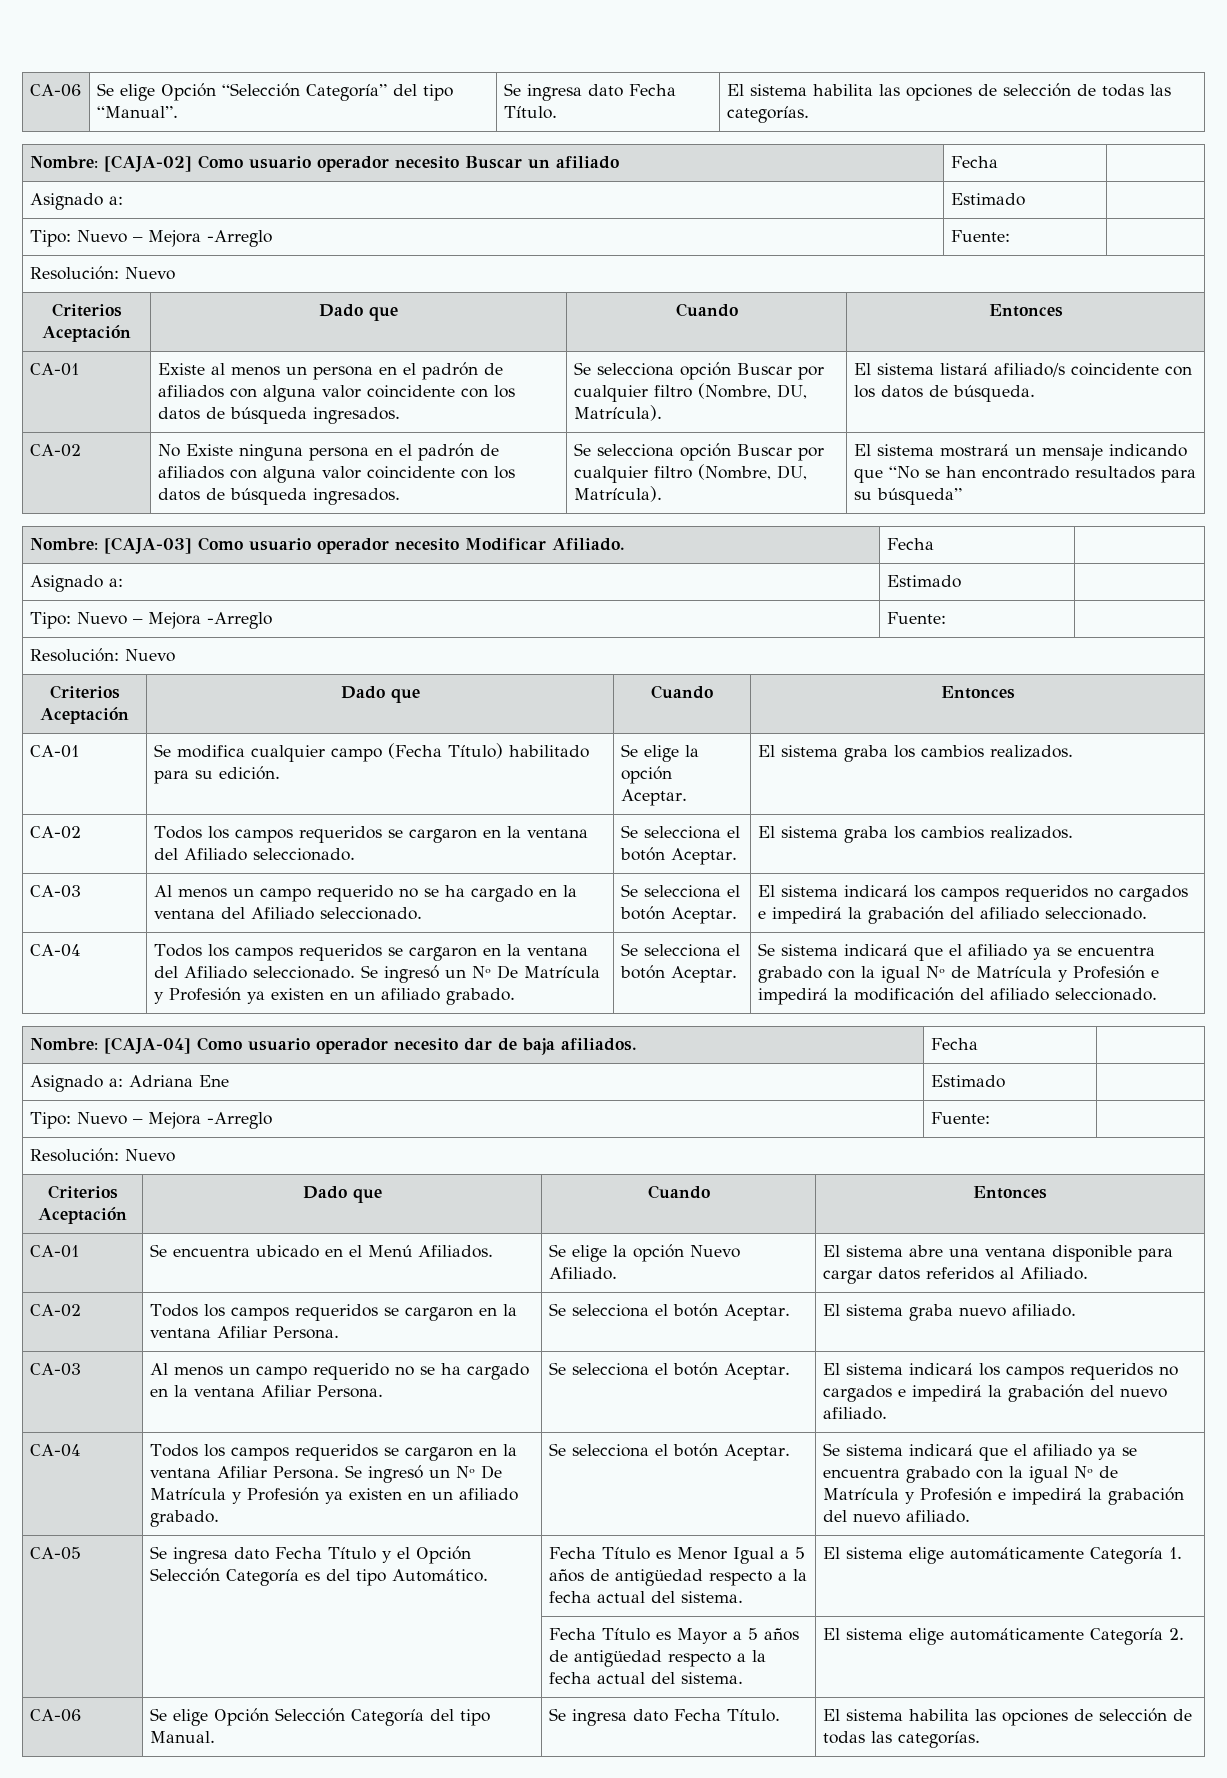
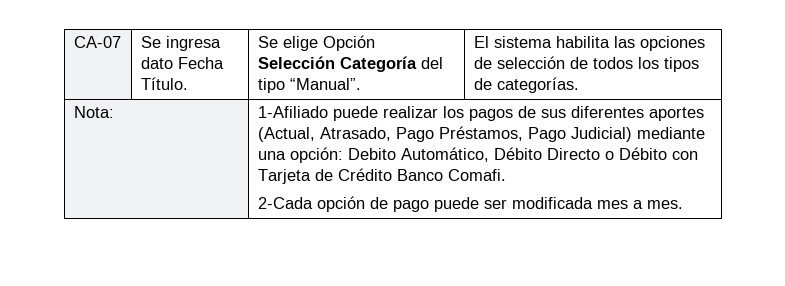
- CA-06 | Se elige Opción “Selección Categoría” del tipo “Manual”. | Se ingresa dato Fecha Título. | El sistema habilita las opciones de selección de todas las categorías.
- Nombre: [CAJA-02] Como usuario operador necesito Buscar un afiliado | Fecha |
- Asignado a: | Estimado |
- Tipo: Nuevo – Mejora -Arreglo | Fuente: |
- Resolución: Nuevo
- Criterios Aceptación | Dado que | Cuando | Entonces
- CA-01 | Existe al menos un persona en el padrón de afiliados con alguna valor coincidente con los datos de búsqueda ingresados. | Se selecciona opción Buscar por cualquier filtro (Nombre, DU, Matrícula). | El sistema listará afiliado/s coincidente con los datos de búsqueda.
- CA-02 | No Existe ninguna persona en el padrón de afiliados con alguna valor coincidente con los datos de búsqueda ingresados. | Se selecciona opción Buscar por cualquier filtro (Nombre, DU, Matrícula). | El sistema mostrará un mensaje indicando que “No se han encontrado resultados para su búsqueda”
- Nombre: [CAJA-03] Como usuario operador necesito Modificar Afiliado. | Fecha |
- Asignado a: | Estimado |
- Tipo: Nuevo – Mejora -Arreglo | Fuente: |
- Resolución: Nuevo
- Criterios Aceptación | Dado que | Cuando | Entonces
- CA-01 | Se modifica cualquier campo (Fecha Título) habilitado para su edición. | Se elige la opción Aceptar. | El sistema graba los cambios realizados.
- CA-02 | Todos los campos requeridos se cargaron en la ventana del Afiliado seleccionado. | Se selecciona el botón Aceptar. | El sistema graba los cambios realizados.
- CA-03 | Al menos un campo requerido no se ha cargado en la ventana del Afiliado seleccionado. | Se selecciona el botón Aceptar. | El sistema indicará los campos requeridos no cargados e impedirá la grabación del afiliado seleccionado.
- CA-04 | Todos los campos requeridos se cargaron en la ventana del Afiliado seleccionado. Se ingresó un Nº De Matrícula y Profesión ya existen en un afiliado grabado. | Se selecciona el botón Aceptar. | Se sistema indicará que el afiliado ya se encuentra grabado con la igual Nº de Matrícula y Profesión e impedirá la modificación del afiliado seleccionado.
- Nombre: [CAJA-04] Como usuario operador necesito dar de baja afiliados. | Fecha |
- Asignado a: Adriana Ene | Estimado |
- Tipo: Nuevo – Mejora -Arreglo | Fuente: |
- Resolución: Nuevo
- Criterios Aceptación | Dado que | Cuando | Entonces
- CA-01 | Se encuentra ubicado en el Menú Afiliados. | Se elige la opción Nuevo Afiliado. | El sistema abre una ventana disponible para cargar datos referidos al Afiliado.
- CA-02 | Todos los campos requeridos se cargaron en la ventana Afiliar Persona. | Se selecciona el botón Aceptar. | El sistema graba nuevo afiliado.
- CA-03 | Al menos un campo requerido no se ha cargado en la ventana Afiliar Persona. | Se selecciona el botón Aceptar. | El sistema indicará los campos requeridos no cargados e impedirá la grabación del nuevo afiliado.
- CA-04 | Todos los campos requeridos se cargaron en la ventana Afiliar Persona. Se ingresó un Nº De Matrícula y Profesión ya existen en un afiliado grabado. | Se selecciona el botón Aceptar. | Se sistema indicará que el afiliado ya se encuentra grabado con la igual Nº de Matrícula y Profesión e impedirá la grabación del nuevo afiliado.
- CA-05 | Se ingresa dato Fecha Título y el Opción Selección Categoría es del tipo Automático. | Fecha Título es Menor Igual a 5 años de antigüedad respecto a la fecha actual del sistema. | El sistema elige automáticamente Categoría 1.
- | | Fecha Título es Mayor a 5 años de antigüedad respecto a la fecha actual del sistema. | El sistema elige automáticamente Categoría 2.
- CA-06 | Se elige Opción Selección Categoría del tipo Manual. | Se ingresa dato Fecha Título. | El sistema habilita las opciones de selección de todas las categorías.
+ CA-07 | Se ingresa dato Fecha Título. | Se elige Opción Selección Categoría del tipo “Manual”. | El sistema habilita las opciones de selección de todos los tipos de categorías.
+ Nota: | 1-Afiliado puede realizar los pagos de sus diferentes aportes (Actual, Atrasado, Pago Préstamos, Pago Judicial) mediante una opción: Debito Automático, Débito Directo o Débito con Tarjeta de Crédito Banco Comafi.
+ 2-Cada opción de pago puede ser modificada mes a mes.

